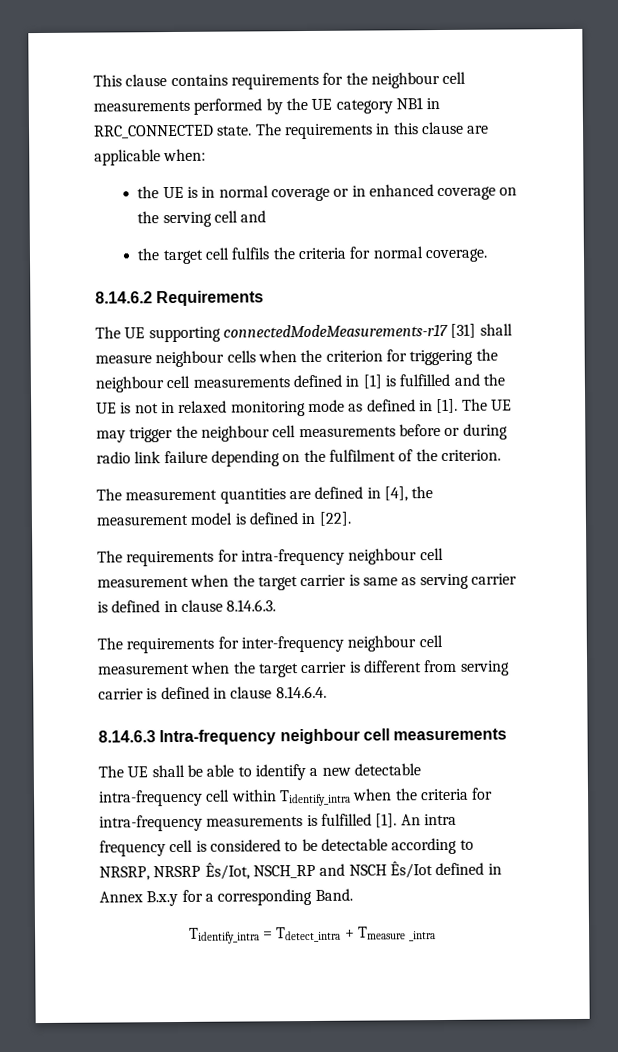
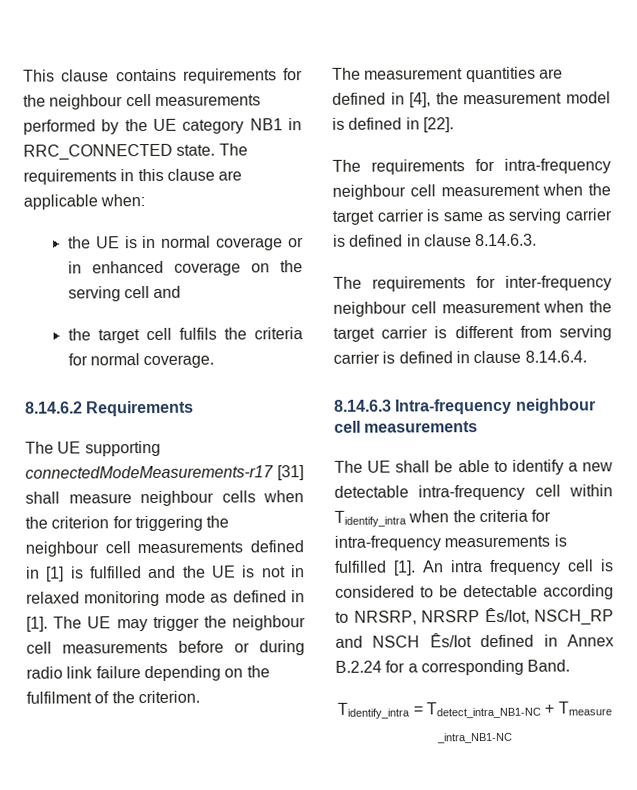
- An intra frequency cell is considered to be detectable according to NRSRP, NRSRP Ês/Iot, NSCH_RP and NSCH Ês/Iot defined in Annex B.x.y for a corresponding Band.
+ An intra frequency cell is considered to be detectable according to NRSRP, NRSRP Ês/Iot, NSCH_RP and NSCH Ês/Iot defined in Annex B.2.24 for a corresponding Band.
- Tidentify_intra = Tdetect_intra + Tmeasure _intra
+ Tidentify_intra = Tdetect_intra_NB1-NC + Tmeasure _intra_NB1-NC

